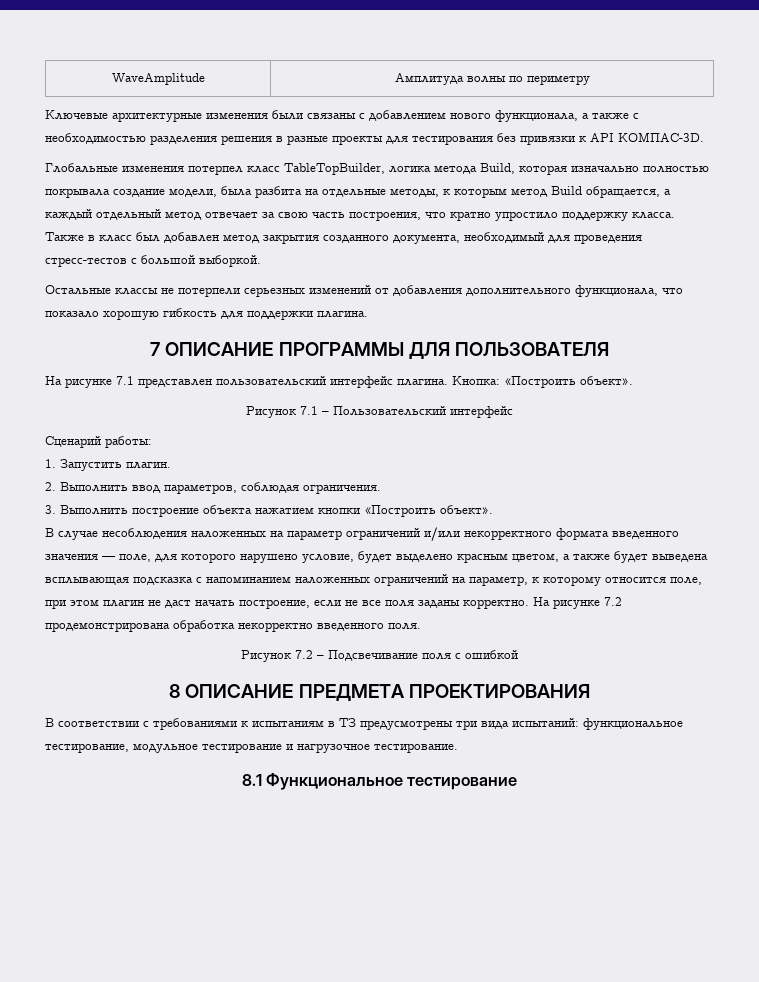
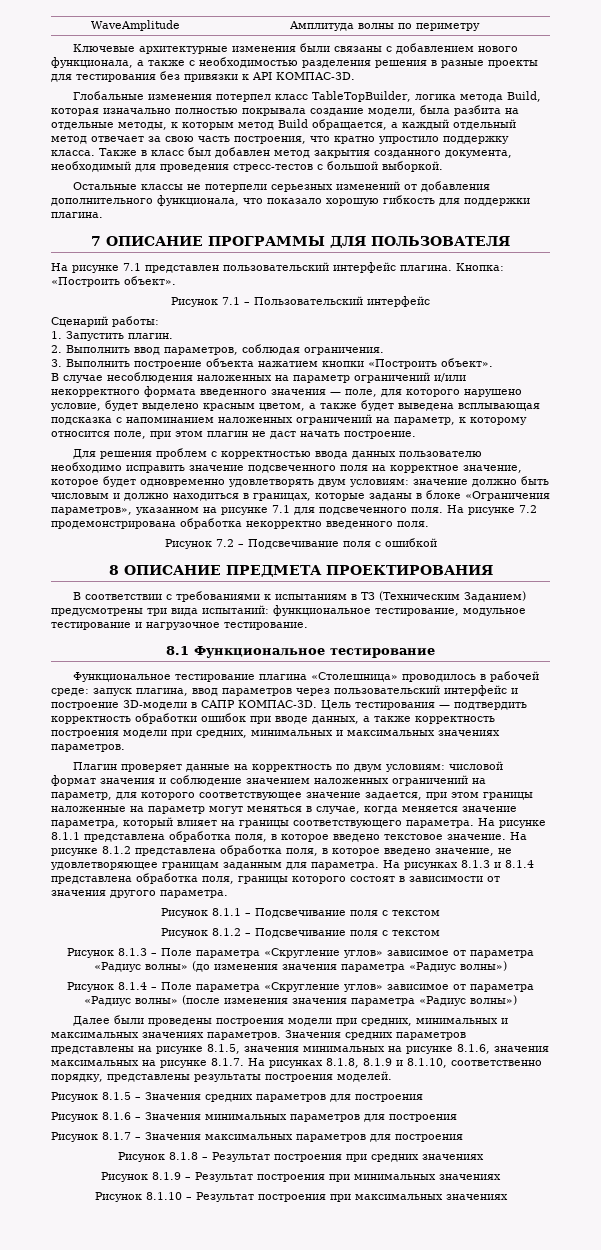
- В случае несоблюдения наложенных на параметр ограничений и/или некорректного формата введенного значения — поле, для которого нарушено условие, будет выделено красным цветом, а также будет выведена всплывающая подсказка с напоминанием наложенных ограничений на параметр, к которому относится поле, при этом плагин не даст начать построение, если не все поля заданы корректно.
+ В случае несоблюдения наложенных на параметр ограничений и/или некорректного формата введенного значения — поле, для которого нарушено условие, будет выделено красным цветом, а также будет выведена всплывающая подсказка с напоминанием наложенных ограничений на параметр, к которому относится поле, при этом плагин не даст начать построение.
+ Для решения проблем с корректностью ввода данных пользователю необходимо исправить значение подсвеченного поля на корректное значение, которое будет одновременно удовлетворять двум условиям: значение должно быть числовым и должно находиться в границах, которые заданы в блоке «Ограничения параметров», указанном на рисунке 7.1 для подсвеченного поля.
- В соответствии с требованиями к испытаниям в ТЗ предусмотрены три вида испытаний: функциональное тестирование, модульное тестирование и нагрузочное тестирование.
+ В соответствии с требованиями к испытаниям в ТЗ (Техническим Заданием) предусмотрены три вида испытаний: функциональное тестирование, модульное тестирование и нагрузочное тестирование.
+ Функциональное тестирование плагина «Столешница» проводилось в рабочей среде: запуск плагина, ввод параметров через пользовательский интерфейс и построение 3D-модели в САПР КОМПАС-3D. Цель тестирования — подтвердить корректность обработки ошибок при вводе данных, а также корректность построения модели при средних, минимальных и максимальных значениях параметров.
+ Плагин проверяет данные на корректность по двум условиям: числовой формат значения и соблюдение значением наложенных ограничений на параметр, для которого соответствующее значение задается, при этом границы наложенные на параметр могут меняться в случае, когда меняется значение параметра, который влияет на границы соответствующего параметра. На рисунке 8.1.1 представлена обработка поля, в которое введено текстовое значение. На рисунке 8.1.2 представлена обработка поля, в которое введено значение, не удовлетворяющее границам заданным для параметра. На рисунках 8.1.3 и 8.1.4 представлена обработка поля, границы которого состоят в зависимости от значения другого параметра.
+ Рисунок 8.1.1 – Подсвечивание поля c текстом
+ Рисунок 8.1.2 – Подсвечивание поля c текстом
+ Рисунок 8.1.3 – Поле параметра «Скругление углов» зависимое от параметра «Радиус волны» (до изменения значения параметра «Радиус волны»)
+ Рисунок 8.1.4 – Поле параметра «Скругление углов» зависимое от параметра «Радиус волны» (после изменения значения параметра «Радиус волны»)
+ Далее были проведены построения модели при средних, минимальных и максимальных значениях параметров. Значения средних параметров представлены на рисунке 8.1.5, значения минимальных на рисунке 8.1.6, значения максимальных на рисунке 8.1.7. На рисунках 8.1.8, 8.1.9 и 8.1.10, соответственно порядку, представлены результаты построения моделей.
+ Рисунок 8.1.5 – Значения средних параметров для построения
+ Рисунок 8.1.6 – Значения минимальных параметров для построения
+ Рисунок 8.1.7 – Значения максимальных параметров для построения
+ Рисунок 8.1.8 – Результат построения при средних значениях
+ Рисунок 8.1.9 – Результат построения при минимальных значениях
+ Рисунок 8.1.10 – Результат построения при максимальных значениях

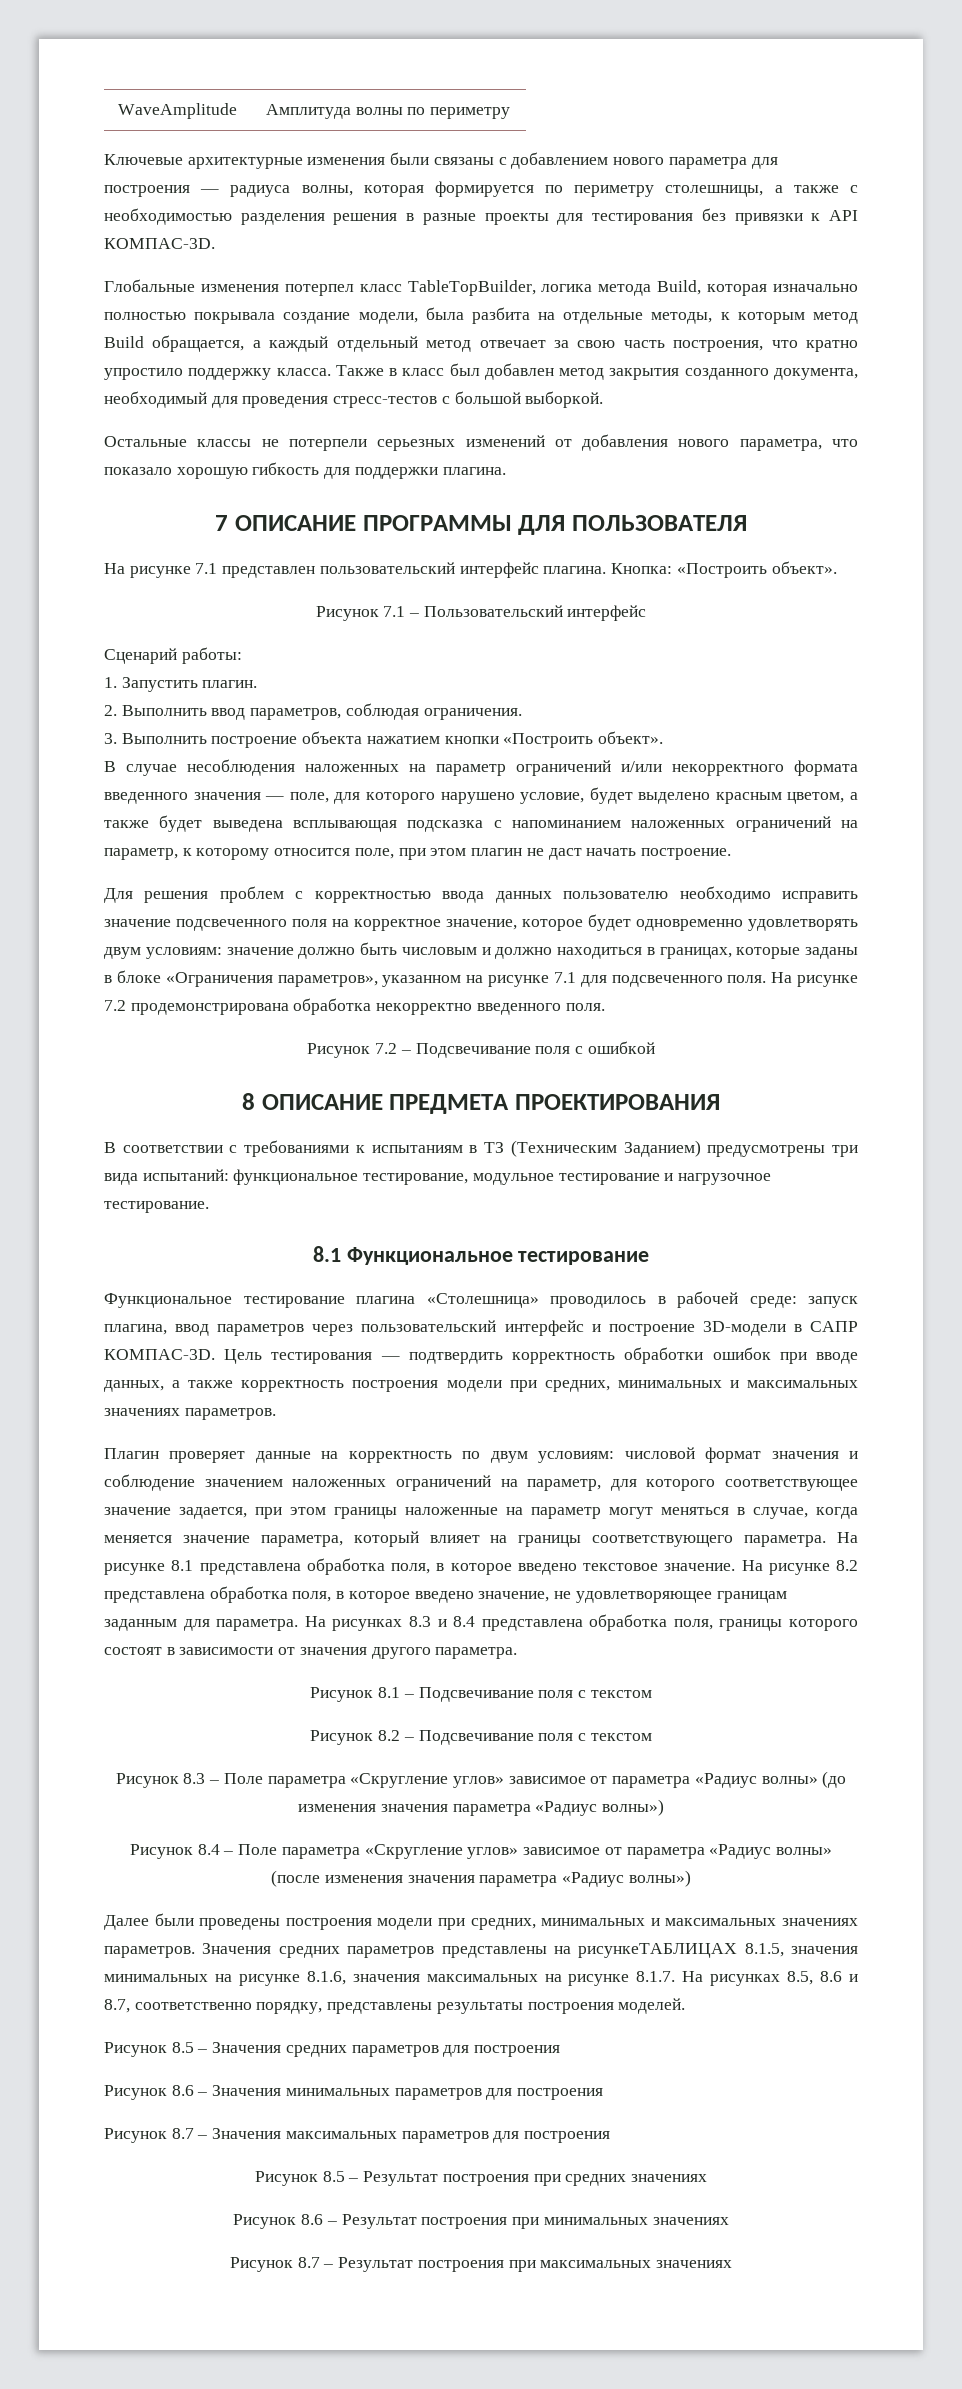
- Ключевые архитектурные изменения были связаны с добавлением нового функционала, а также с необходимостью разделения решения в разные проекты для тестирования без привязки к API КОМПАС-3D.
+ Ключевые архитектурные изменения были связаны с добавлением нового параметра для построения — радиуса волны, которая формируется по периметру столешницы, а также с необходимостью разделения решения в разные проекты для тестирования без привязки к API КОМПАС-3D.
- Остальные классы не потерпели серьезных изменений от добавления дополнительного функционала, что показало хорошую гибкость для поддержки плагина.
+ Остальные классы не потерпели серьезных изменений от добавления нового параметра, что показало хорошую гибкость для поддержки плагина.
- На рисунке 8.1.1 представлена обработка поля, в которое введено текстовое значение.
+ На рисунке 8.1 представлена обработка поля, в которое введено текстовое значение.
- На рисунке 8.1.2 представлена обработка поля, в которое введено значение, не удовлетворяющее границам заданным для параметра.
+ На рисунке 8.2 представлена обработка поля, в которое введено значение, не удовлетворяющее границам заданным для параметра.
- На рисунках 8.1.3 и 8.1.4 представлена обработка поля, границы которого состоят в зависимости от значения другого параметра.
+ На рисунках 8.3 и 8.4 представлена обработка поля, границы которого состоят в зависимости от значения другого параметра.
- Рисунок 8.1.1 – Подсвечивание поля c текстом
- Рисунок 8.1.2 – Подсвечивание поля c текстом
- Рисунок 8.1.3 – Поле параметра «Скругление углов» зависимое от параметра «Радиус волны» (до изменения значения параметра «Радиус волны»)
+ Рисунок 8.1 – Подсвечивание поля c текстом
+ Рисунок 8.2 – Подсвечивание поля c текстом
+ Рисунок 8.3 – Поле параметра «Скругление углов» зависимое от параметра «Радиус волны» (до изменения значения параметра «Радиус волны»)
- Рисунок 8.1.4 – Поле параметра «Скругление углов» зависимое от параметра «Радиус волны» (после изменения значения параметра «Радиус волны»)
+ Рисунок 8.4 – Поле параметра «Скругление углов» зависимое от параметра «Радиус волны» (после изменения значения параметра «Радиус волны»)
- Значения средних параметров представлены на рисунке 8.1.5, значения минимальных на рисунке 8.1.6, значения максимальных на рисунке 8.1.7. На рисунках 8.1.8, 8.1.9 и 8.1.10, соответственно порядку, представлены результаты построения моделей.
+ Значения средних параметров представлены на рисункеТАБЛИЦАХ 8.1.5, значения минимальных на рисунке 8.1.6, значения максимальных на рисунке 8.1.7. На рисунках 8.5, 8.6 и 8.7, соответственно порядку, представлены результаты построения моделей.
- Рисунок 8.1.5 – Значения средних параметров для построения
+ Рисунок 8.5 – Значения средних параметров для построения
- Рисунок 8.1.6 – Значения минимальных параметров для построения
+ Рисунок 8.6 – Значения минимальных параметров для построения
- Рисунок 8.1.7 – Значения максимальных параметров для построения
+ Рисунок 8.7 – Значения максимальных параметров для построения
- Рисунок 8.1.8 – Результат построения при средних значениях
+ Рисунок 8.5 – Результат построения при средних значениях
- Рисунок 8.1.9 – Результат построения при минимальных значениях
+ Рисунок 8.6 – Результат построения при минимальных значениях
- Рисунок 8.1.10 – Результат построения при максимальных значениях
+ Рисунок 8.7 – Результат построения при максимальных значениях

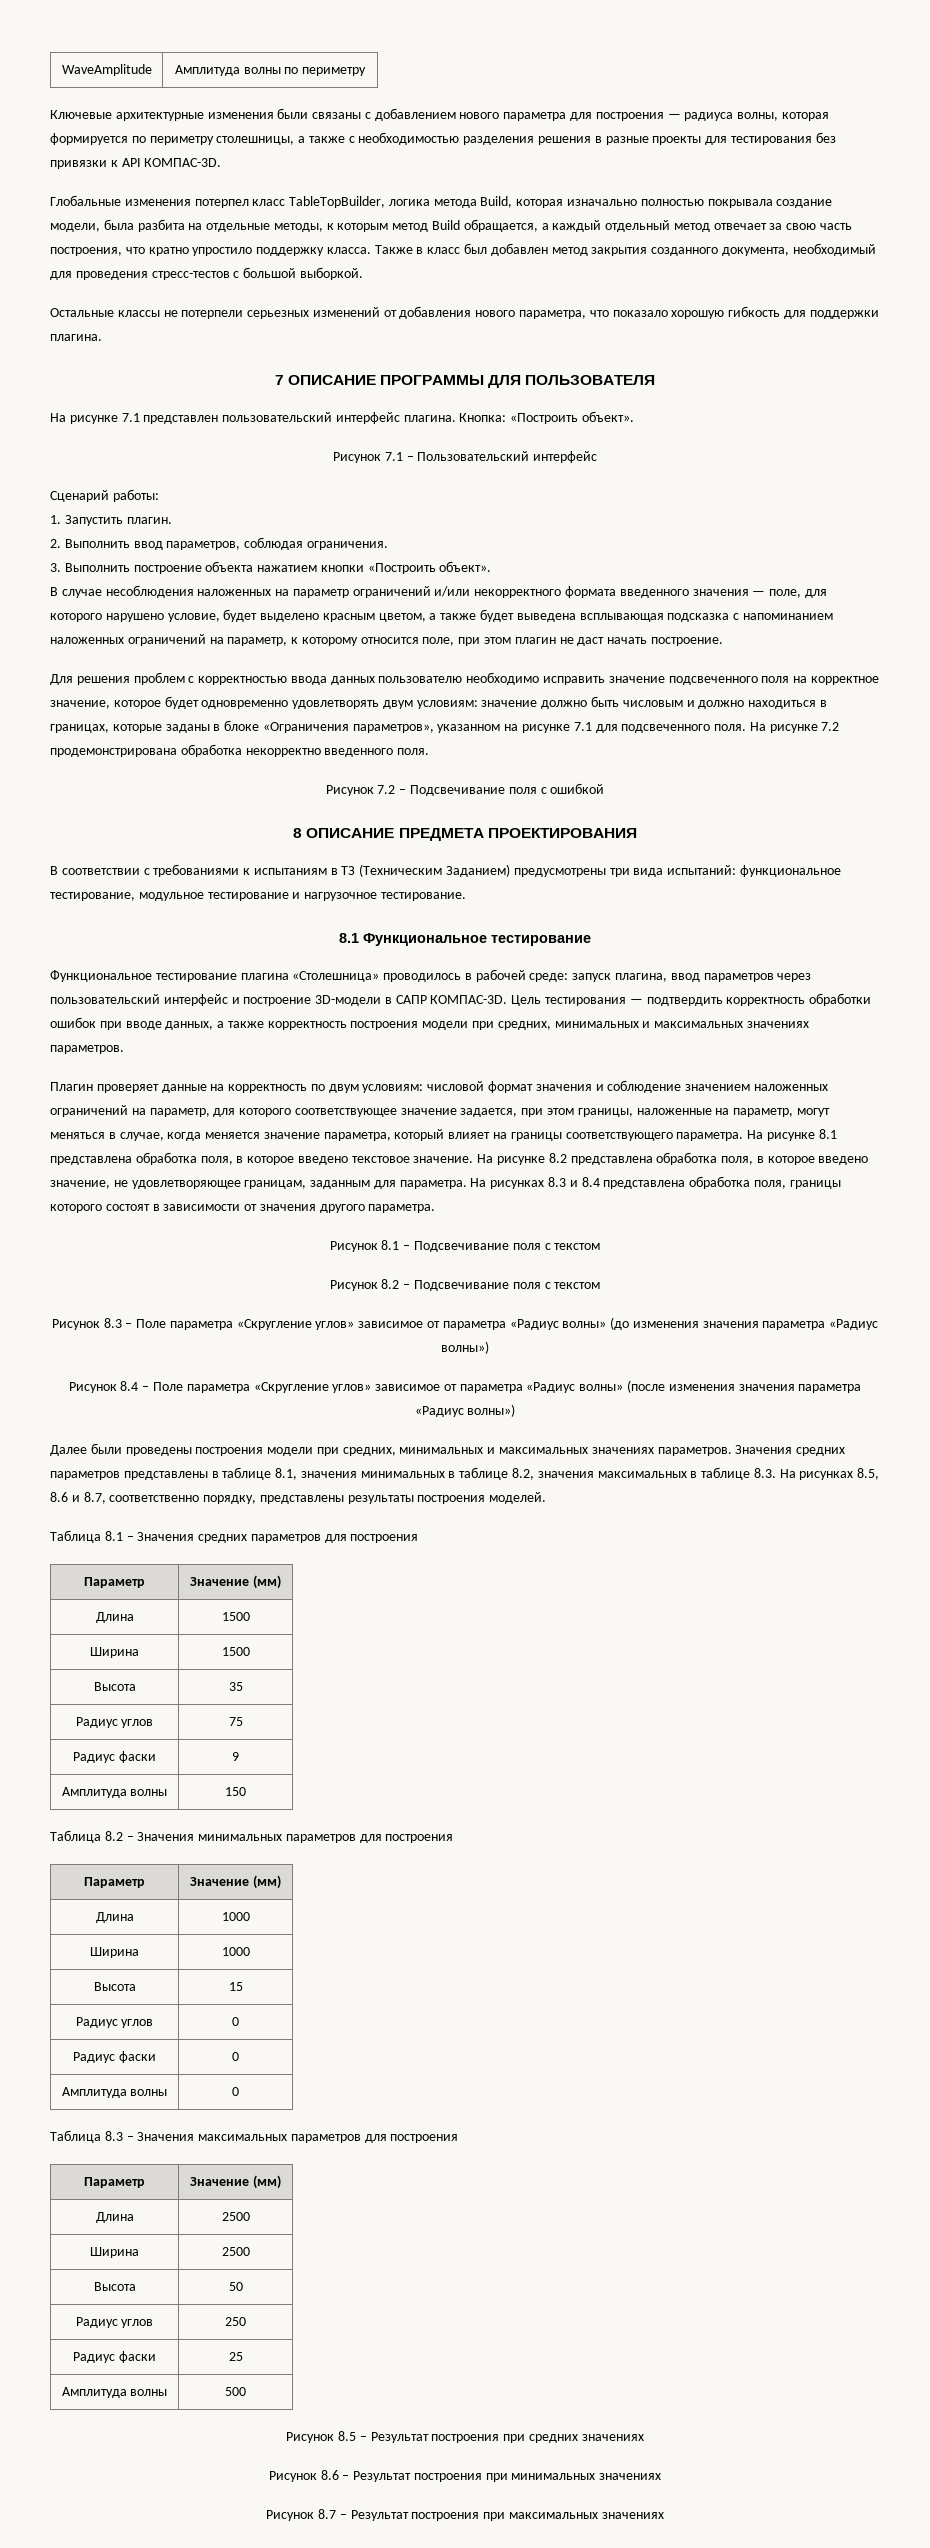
- Плагин проверяет данные на корректность по двум условиям: числовой формат значения и соблюдение значением наложенных ограничений на параметр, для которого соответствующее значение задается, при этом границы наложенные на параметр могут меняться в случае, когда меняется значение параметра, который влияет на границы соответствующего параметра.
+ Плагин проверяет данные на корректность по двум условиям: числовой формат значения и соблюдение значением наложенных ограничений на параметр, для которого соответствующее значение задается, при этом границы, наложенные на параметр, могут меняться в случае, когда меняется значение параметра, который влияет на границы соответствующего параметра.
- На рисунке 8.2 представлена обработка поля, в которое введено значение, не удовлетворяющее границам заданным для параметра.
+ На рисунке 8.2 представлена обработка поля, в которое введено значение, не удовлетворяющее границам, заданным для параметра.
- Значения средних параметров представлены на рисункеТАБЛИЦАХ 8.1.5, значения минимальных на рисунке 8.1.6, значения максимальных на рисунке 8.1.7. На рисунках 8.5, 8.6 и 8.7, соответственно порядку, представлены результаты построения моделей.
+ Значения средних параметров представлены в таблице 8.1, значения минимальных в таблице 8.2, значения максимальных в таблице 8.3. На рисунках 8.5, 8.6 и 8.7, соответственно порядку, представлены результаты построения моделей.
- Рисунок 8.5 – Значения средних параметров для построения
- Рисунок 8.6 – Значения минимальных параметров для построения
- Рисунок 8.7 – Значения максимальных параметров для построения
+ Таблица 8.1 – Значения средних параметров для построения
+ Параметр | Значение (мм)
+ Длина | 1500
+ Ширина | 1500
+ Высота | 35
+ Радиус углов | 75
+ Радиус фаски | 9
+ Амплитуда волны | 150
+ Таблица 8.2 – Значения минимальных параметров для построения
+ Параметр | Значение (мм)
+ Длина | 1000
+ Ширина | 1000
+ Высота | 15
+ Радиус углов | 0
+ Радиус фаски | 0
+ Амплитуда волны | 0
+ Таблица 8.3 – Значения максимальных параметров для построения
+ Параметр | Значение (мм)
+ Длина | 2500
+ Ширина | 2500
+ Высота | 50
+ Радиус углов | 250
+ Радиус фаски | 25
+ Амплитуда волны | 500

